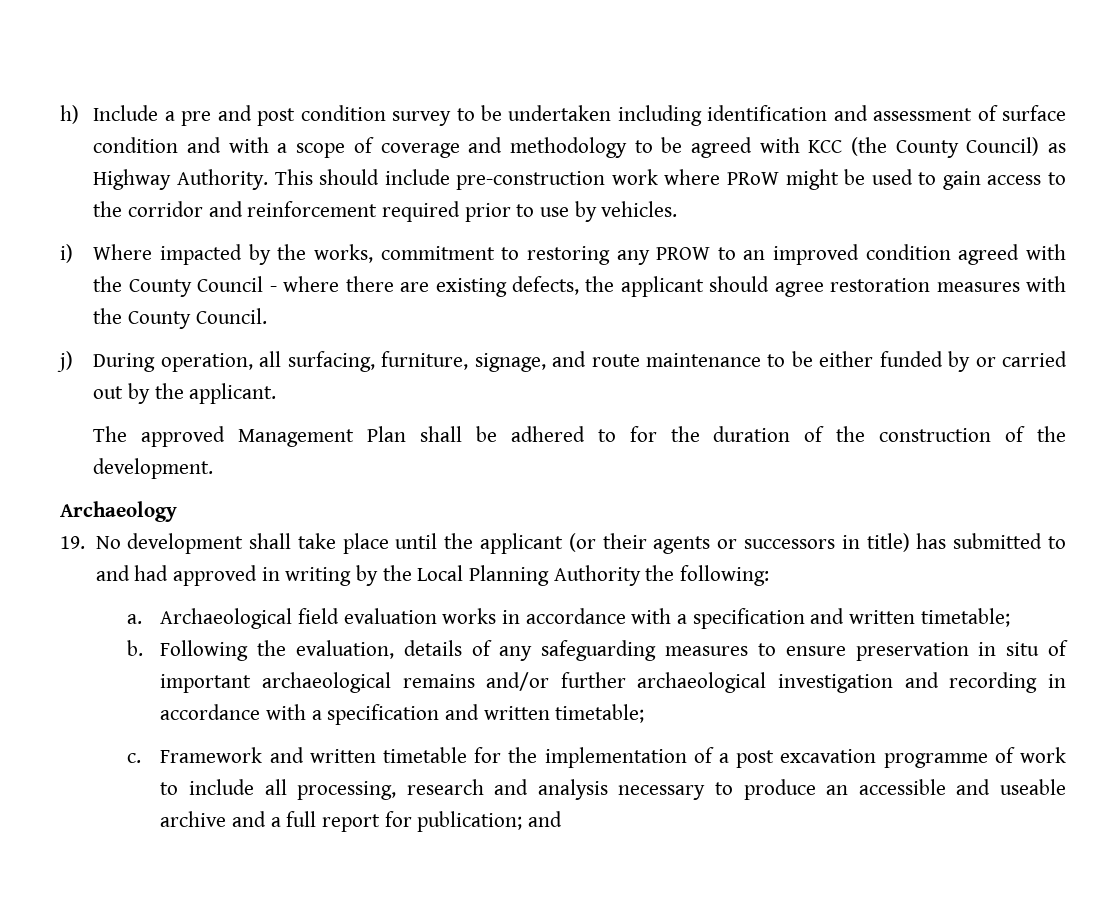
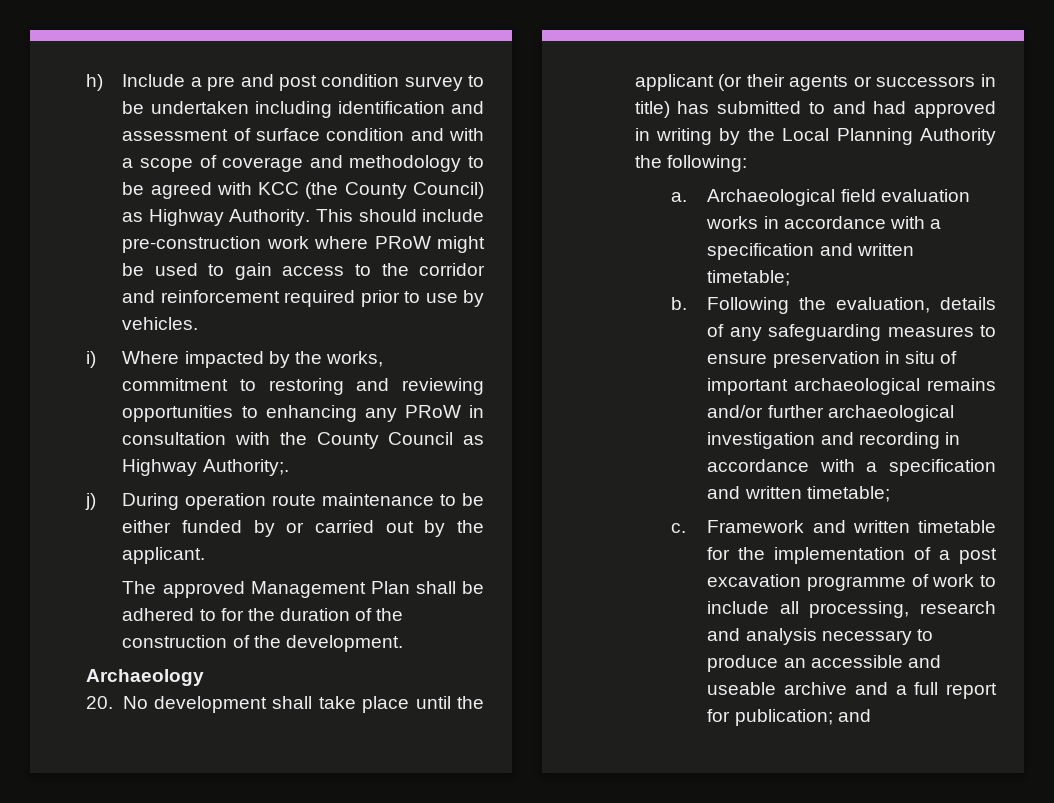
- i) Where impacted by the works, commitment to restoring any PROW to an improved condition agreed with the County Council - where there are existing defects, the applicant should agree restoration measures with the County Council.
- j) During operation, all surfacing, furniture, signage, and route maintenance to be either funded by or carried out by the applicant.
+ i) Where impacted by the works, commitment to restoring and reviewing opportunities to enhancing any PRoW in consultation with the County Council as Highway Authority;.
+ j) During operation route maintenance to be either funded by or carried out by the applicant.
- 19. No development shall take place until the applicant (or their agents or successors in title) has submitted to and had approved in writing by the Local Planning Authority the following:
+ 20. No development shall take place until the applicant (or their agents or successors in title) has submitted to and had approved in writing by the Local Planning Authority the following:

